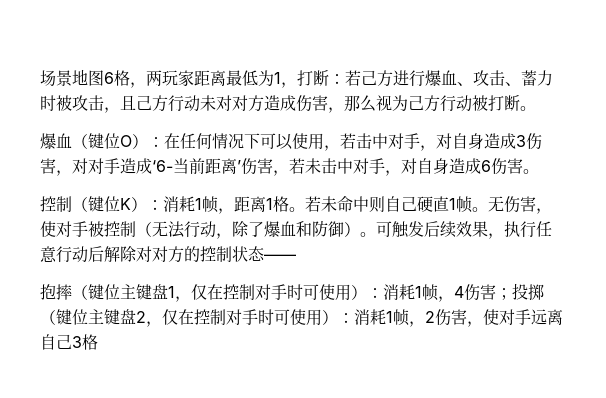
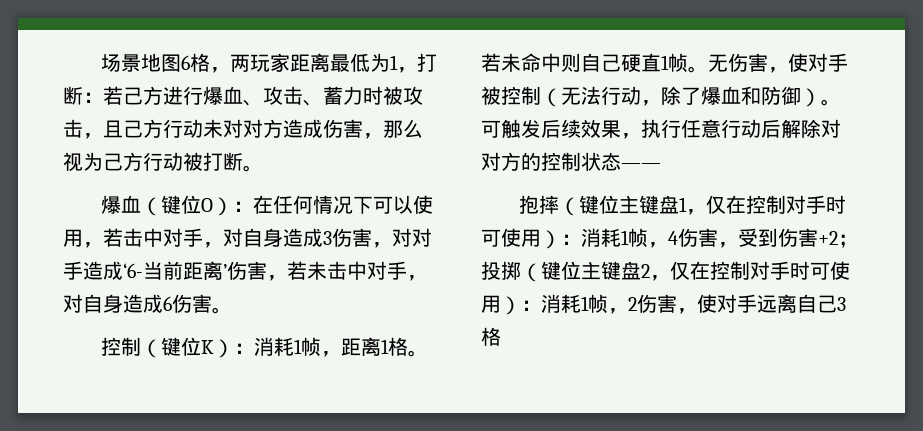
- 抱摔（键位主键盘1，仅在控制对手时可使用）：消耗1帧，4伤害；投掷（键位主键盘2，仅在控制对手时可使用）：消耗1帧，2伤害，使对手远离自己3格
+ 抱摔（键位主键盘1，仅在控制对手时可使用）：消耗1帧，4伤害，受到伤害+2；投掷（键位主键盘2，仅在控制对手时可使用）：消耗1帧，2伤害，使对手远离自己3格

